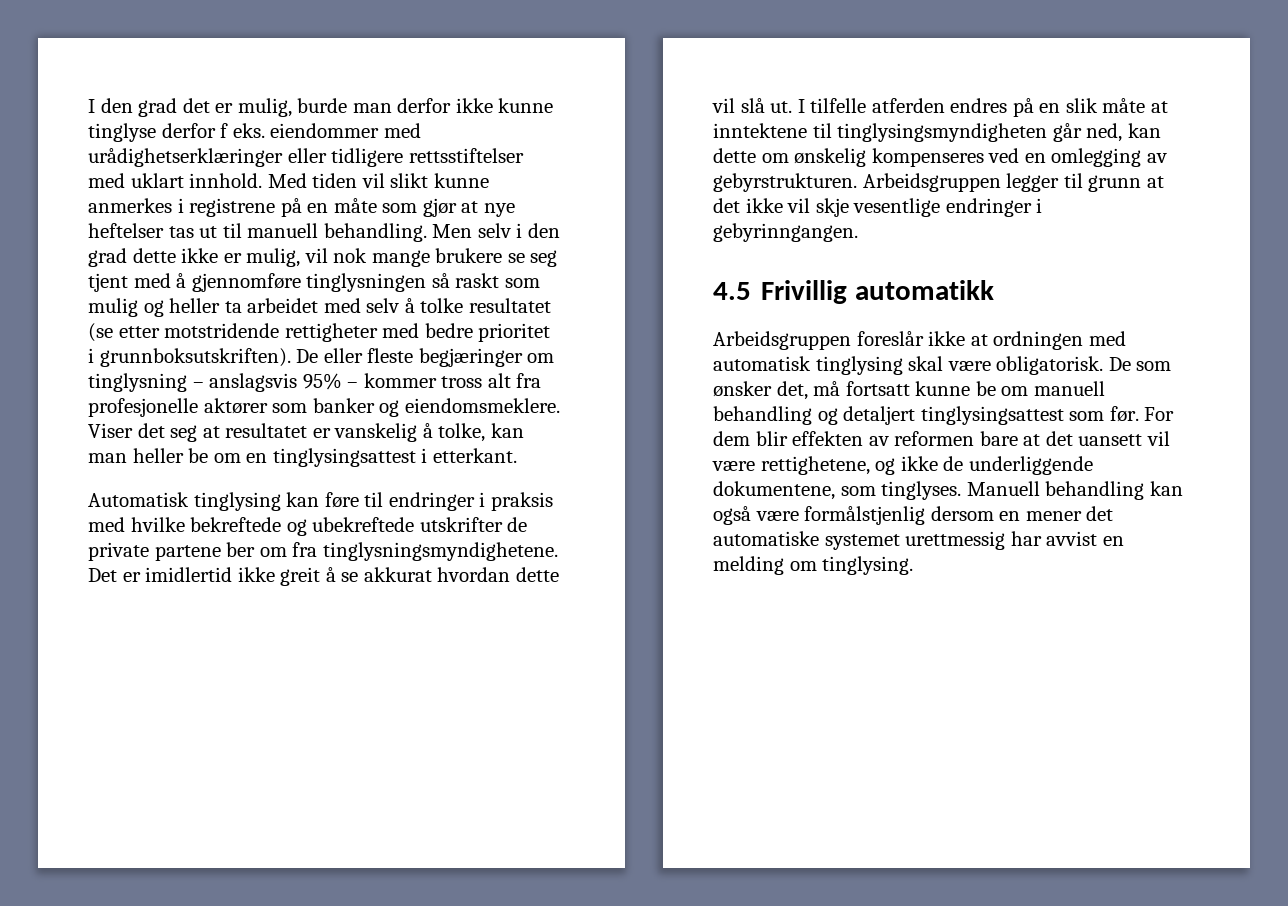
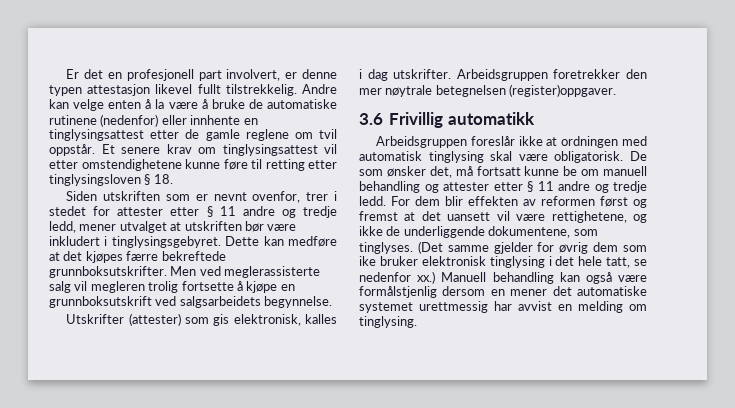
- I den grad det er mulig, burde man derfor ikke kunne tinglyse derfor f eks. eiendommer med urådighetserklæringer eller tidligere rettsstiftelser med uklart innhold. Med tiden vil slikt kunne anmerkes i registrene på en måte som gjør at nye heftelser tas ut til manuell behandling. Men selv i den grad dette ikke er mulig, vil nok mange brukere se seg tjent med å gjennomføre tinglysningen så raskt som mulig og heller ta arbeidet med selv å tolke resultatet (se etter motstridende rettigheter med bedre prioritet i grunnboksutskriften). De eller fleste begjæringer om tinglysning – anslagsvis 95% – kommer tross alt fra profesjonelle aktører som banker og eiendomsmeklere. Viser det seg at resultatet er vanskelig å tolke, kan man heller be om en tinglysingsattest i etterkant.
- Automatisk tinglysing kan føre til endringer i praksis med hvilke bekreftede og ubekreftede utskrifter de private partene ber om fra tinglysningsmyndighetene. Det er imidlertid ikke greit å se akkurat hvordan dette vil slå ut. I tilfelle atferden endres på en slik måte at inntektene til tinglysingsmyndigheten går ned, kan dette om ønskelig kompenseres ved en omlegging av gebyrstrukturen. Arbeidsgruppen legger til grunn at det ikke vil skje vesentlige endringer i gebyrinngangen.
- 4.5 Frivillig automatikk
+ Er det en profesjonell part involvert, er denne typen attestasjon likevel fullt tilstrekkelig. Andre kan velge enten å la være å bruke de automatiske rutinene (nedenfor) eller innhente en tinglysingsattest etter de gamle reglene om tvil oppstår. Et senere krav om tinglysingsattest vil etter omstendighetene kunne føre til retting etter tinglysingsloven § 18.
+ Siden utskriften som er nevnt ovenfor, trer i stedet for attester etter § 11 andre og tredje ledd, mener utvalget at utskriften bør være inkludert i tinglysingsgebyret. Dette kan medføre at det kjøpes færre bekreftede grunnboksutskrifter. Men ved meglerassisterte salg vil megleren trolig fortsette å kjøpe en grunnboksutskrift ved salgsarbeidets begynnelse.
+ Utskrifter (attester) som gis elektronisk, kalles i dag utskrifter. Arbeidsgruppen foretrekker den mer nøytrale betegnelsen (register)oppgaver.
+ 3.6 Frivillig automatikk
- De som ønsker det, må fortsatt kunne be om manuell behandling og detaljert tinglysingsattest som før.
+ De som ønsker det, må fortsatt kunne be om manuell behandling og attester etter § 11 andre og tredje ledd.
- For dem blir effekten av reformen bare at det uansett vil være rettighetene, og ikke de underliggende dokumentene, som tinglyses.
+ For dem blir effekten av reformen først og fremst at det uansett vil være rettighetene, og ikke de underliggende dokumentene, som tinglyses.
+ (Det samme gjelder for øvrig dem som ike bruker elektronisk tinglysing i det hele tatt, se nedenfor xx.)

